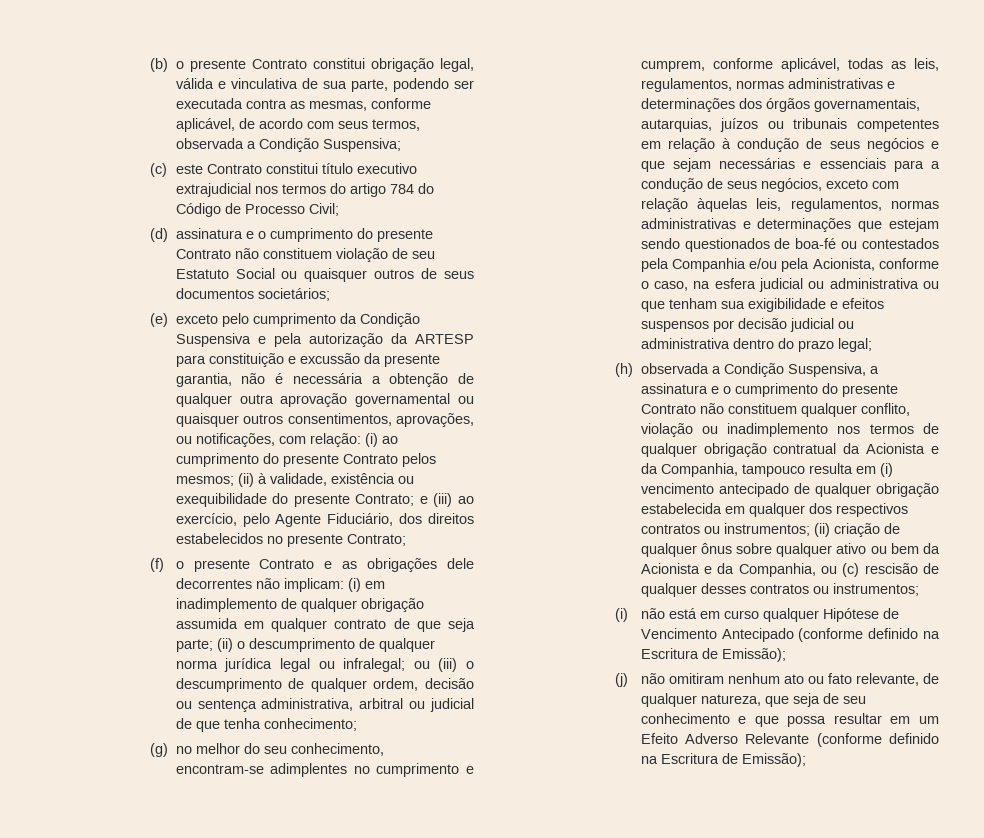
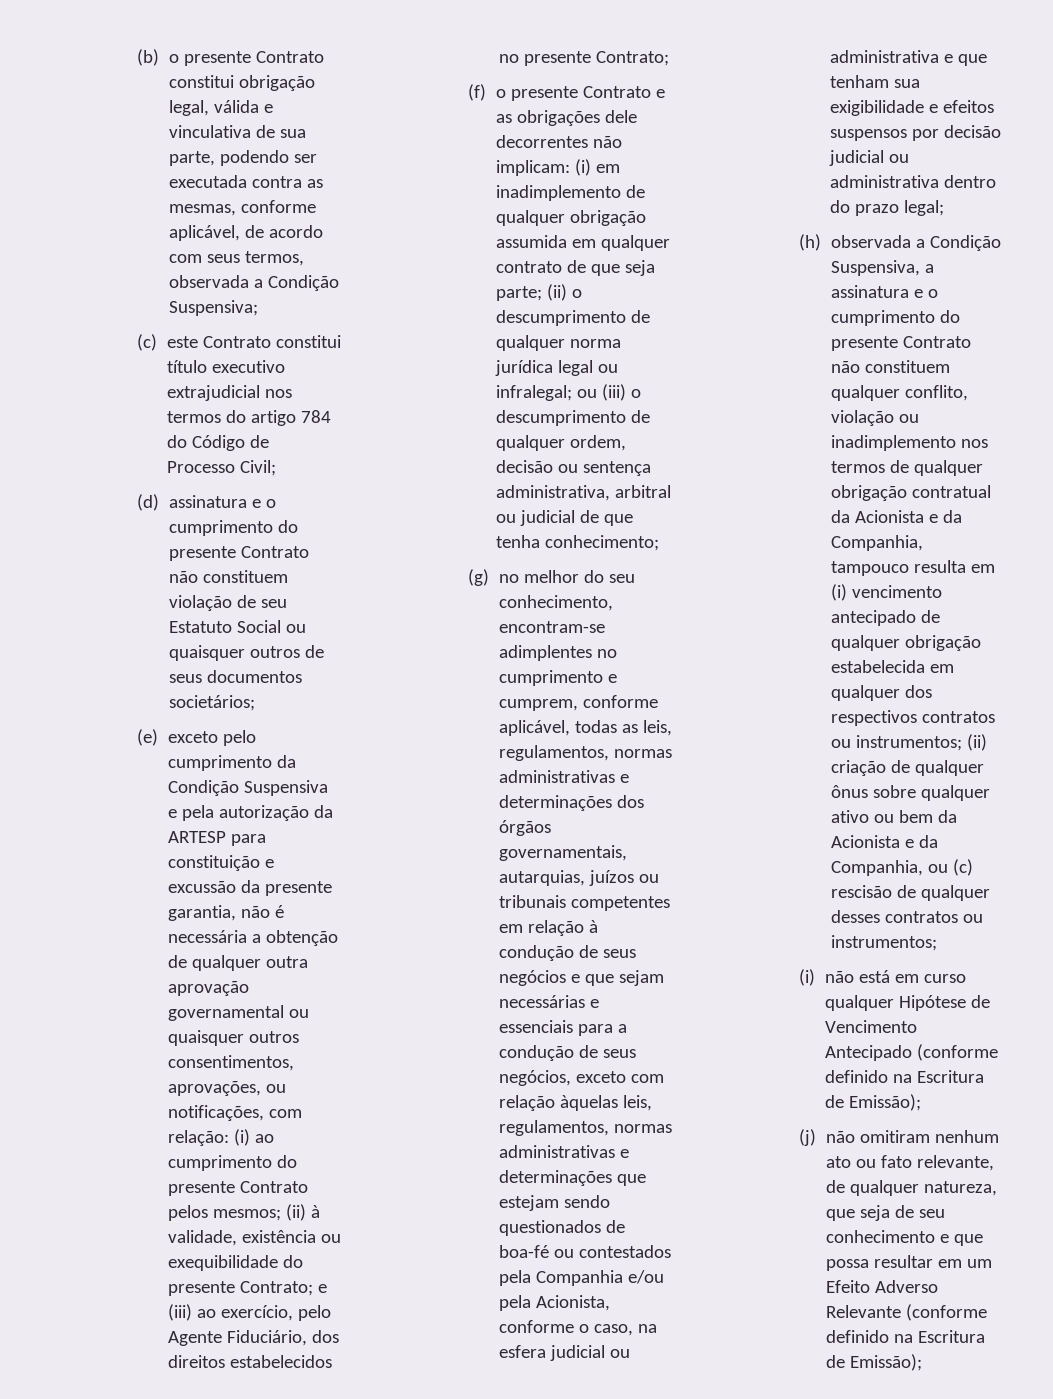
- (g) no melhor do seu conhecimento, encontram-se adimplentes no cumprimento e cumprem, conforme aplicável, todas as leis, regulamentos, normas administrativas e determinações dos órgãos governamentais, autarquias, juízos ou tribunais competentes em relação à condução de seus negócios e que sejam necessárias e essenciais para a condução de seus negócios, exceto com relação àquelas leis, regulamentos, normas administrativas e determinações que estejam sendo questionados de boa-fé ou contestados pela Companhia e/ou pela Acionista, conforme o caso, na esfera judicial ou administrativa ou que tenham sua exigibilidade e efeitos suspensos por decisão judicial ou administrativa dentro do prazo legal;
+ (g) no melhor do seu conhecimento, encontram-se adimplentes no cumprimento e cumprem, conforme aplicável, todas as leis, regulamentos, normas administrativas e determinações dos órgãos governamentais, autarquias, juízos ou tribunais competentes em relação à condução de seus negócios e que sejam necessárias e essenciais para a condução de seus negócios, exceto com relação àquelas leis, regulamentos, normas administrativas e determinações que estejam sendo questionados de boa-fé ou contestados pela Companhia e/ou pela Acionista, conforme o caso, na esfera judicial ou administrativa e que tenham sua exigibilidade e efeitos suspensos por decisão judicial ou administrativa dentro do prazo legal;

